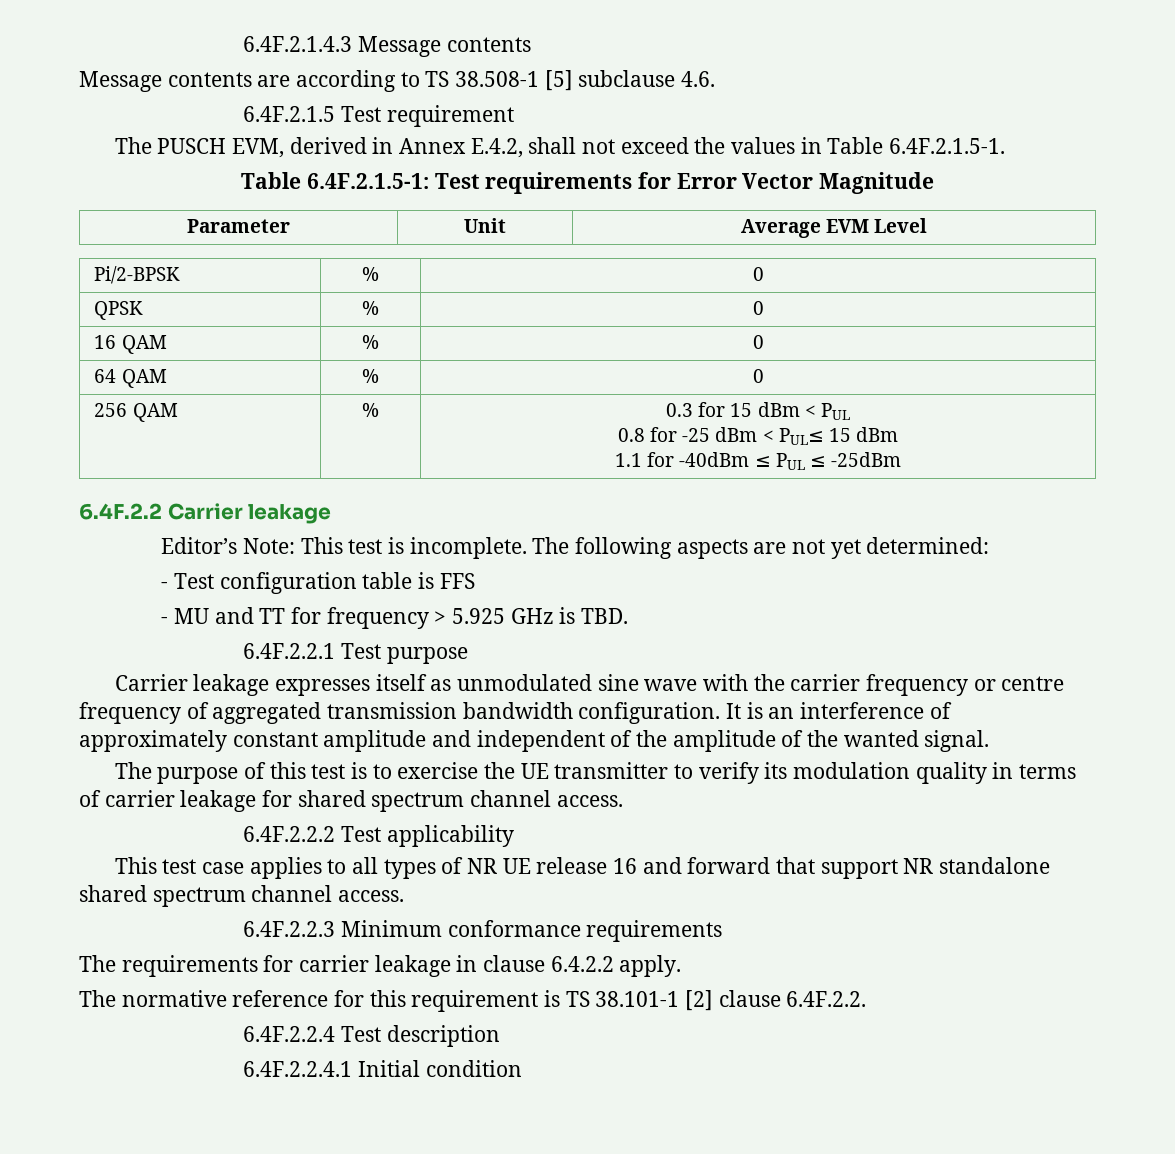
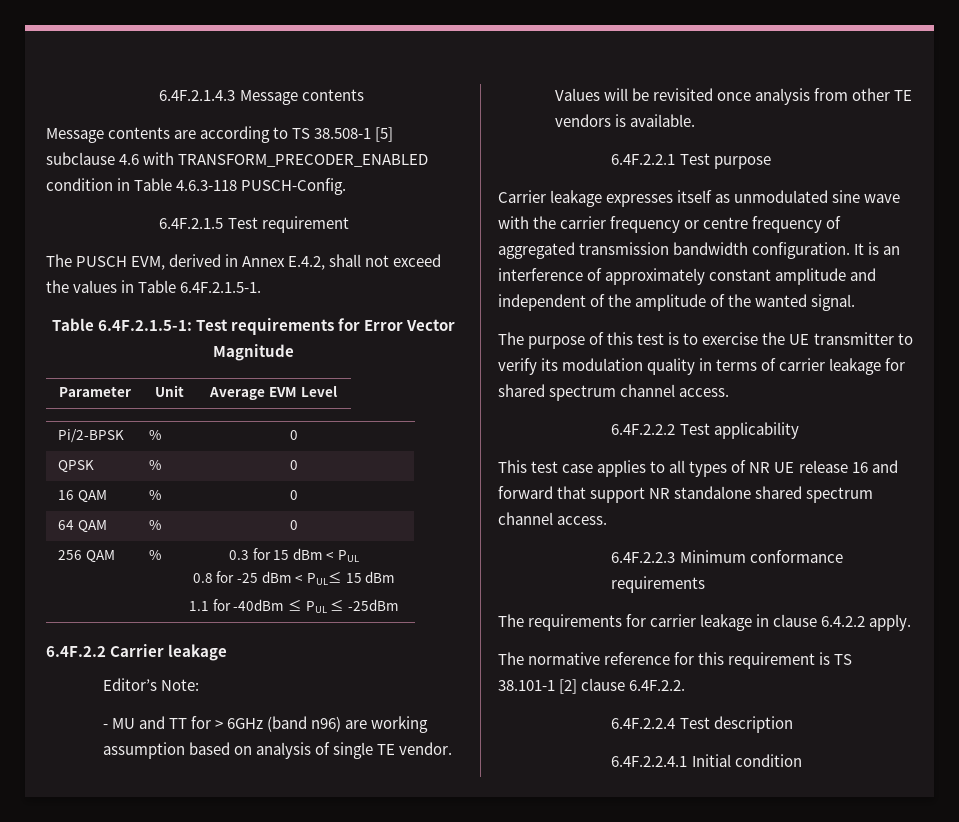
- Message contents are according to TS 38.508-1 [5] subclause 4.6.
+ Message contents are according to TS 38.508-1 [5] subclause 4.6 with TRANSFORM_PRECODER_ENABLED condition in Table 4.6.3-118 PUSCH-Config.
- Editor’s Note: This test is incomplete. The following aspects are not yet determined:
- - Test configuration table is FFS
+ Editor’s Note:
- - MU and TT for frequency > 5.925 GHz is TBD.
+ - MU and TT for > 6GHz (band n96) are working assumption based on analysis of single TE vendor. Values will be revisited once analysis from other TE vendors is available.

